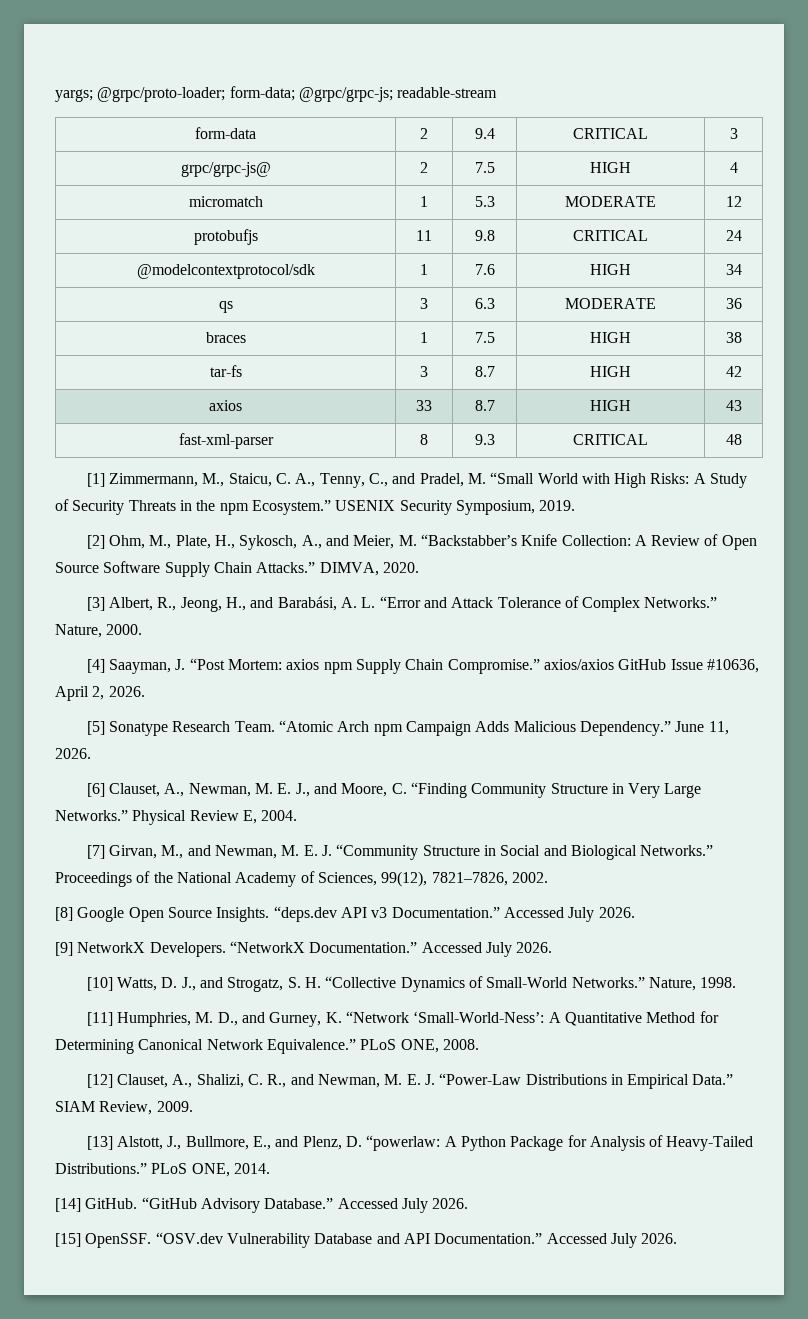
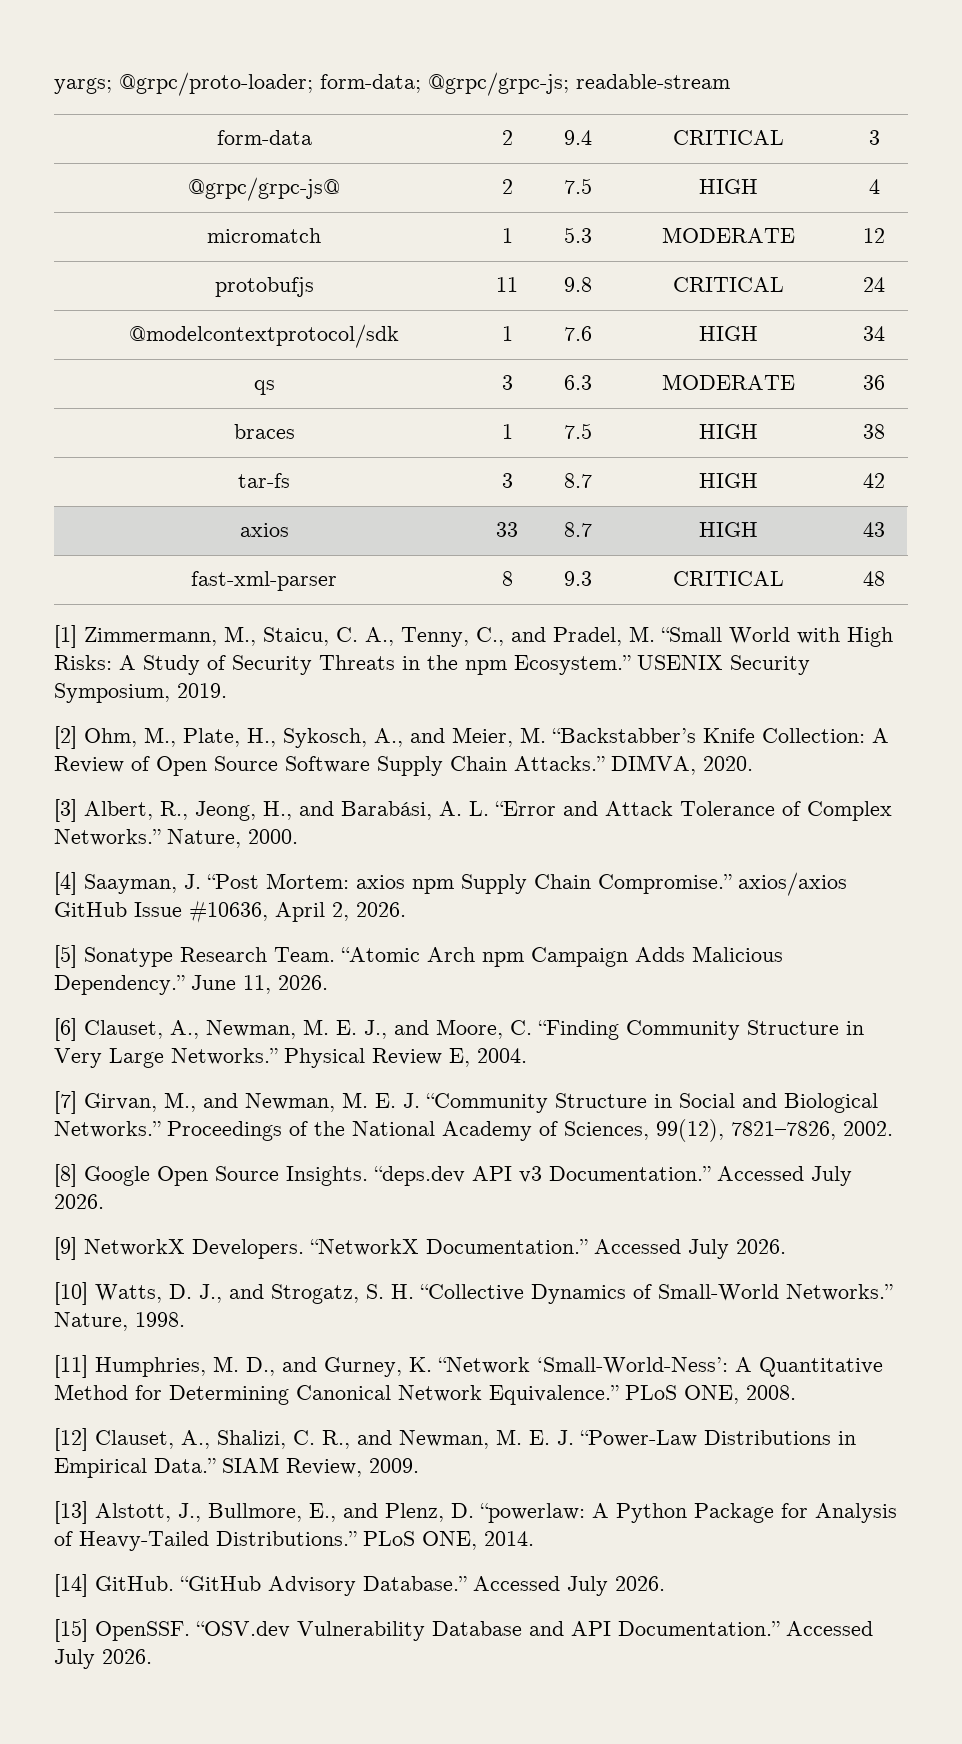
- grpc/grpc-js@ | 2 | 7.5 | HIGH | 4
+ @grpc/grpc-js@ | 2 | 7.5 | HIGH | 4

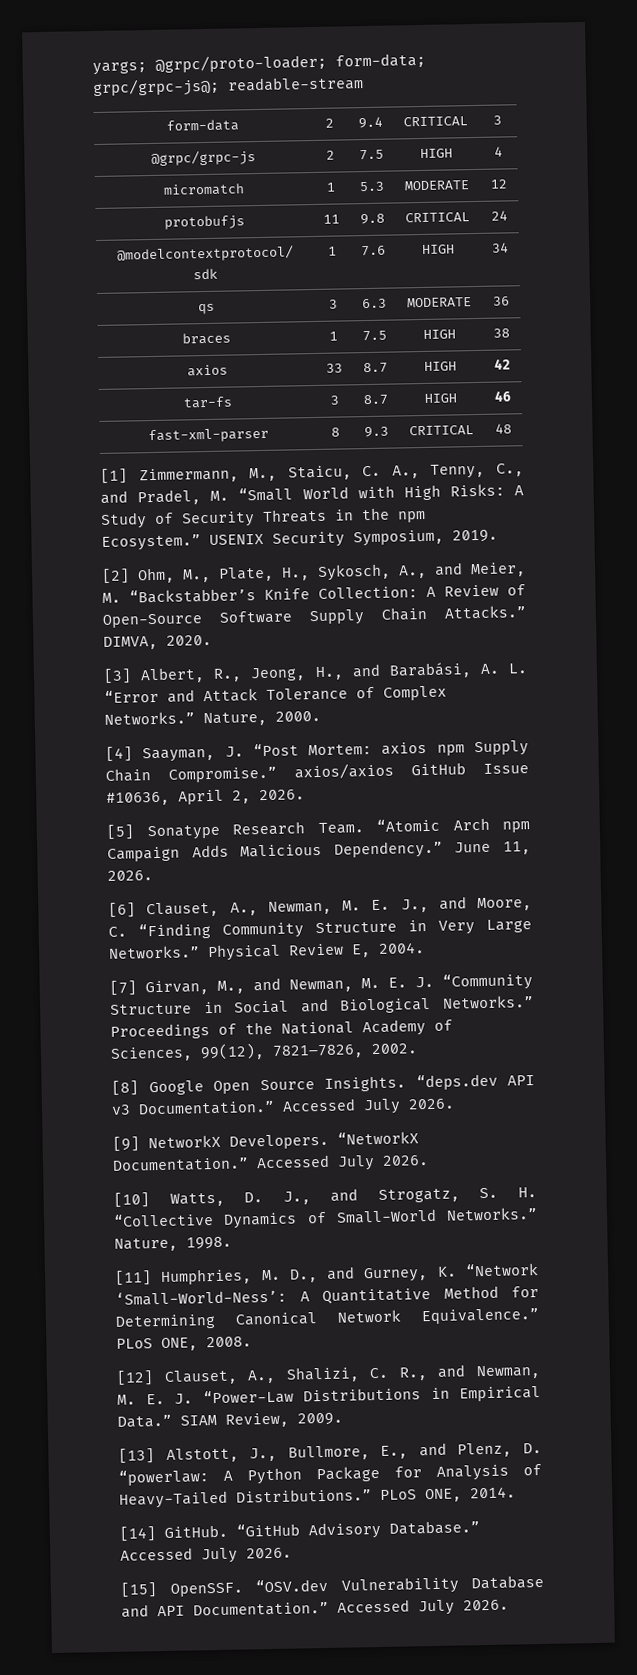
- yargs; @grpc/proto-loader; form-data; @grpc/grpc-js; readable-stream
+ yargs; @grpc/proto-loader; form-data; grpc/grpc-js@; readable-stream
- @grpc/grpc-js@ | 2 | 7.5 | HIGH | 4
+ @grpc/grpc-js | 2 | 7.5 | HIGH | 4
+ axios | 33 | 8.7 | HIGH | 42
- tar-fs | 3 | 8.7 | HIGH | 42
- axios | 33 | 8.7 | HIGH | 43
+ tar-fs | 3 | 8.7 | HIGH | 46
- [2] Ohm, M., Plate, H., Sykosch, A., and Meier, M. “Backstabber’s Knife Collection: A Review of Open Source Software Supply Chain Attacks.”
+ [2] Ohm, M., Plate, H., Sykosch, A., and Meier, M. “Backstabber’s Knife Collection: A Review of Open-Source Software Supply Chain Attacks.”

